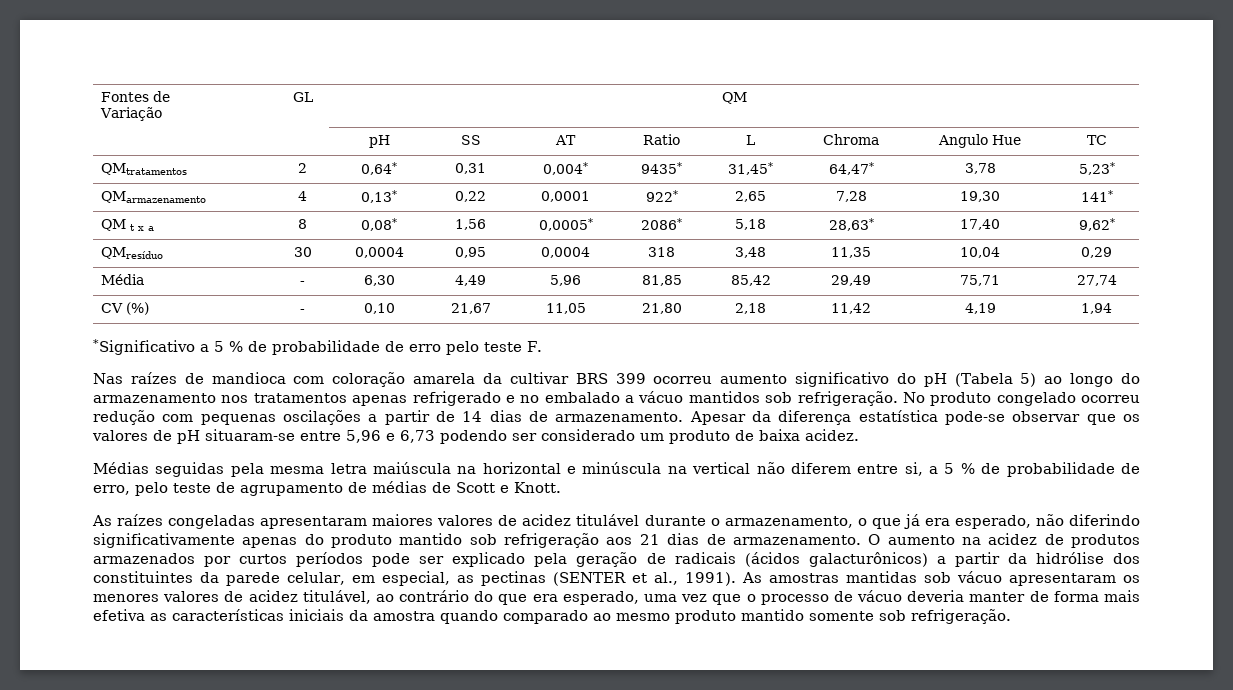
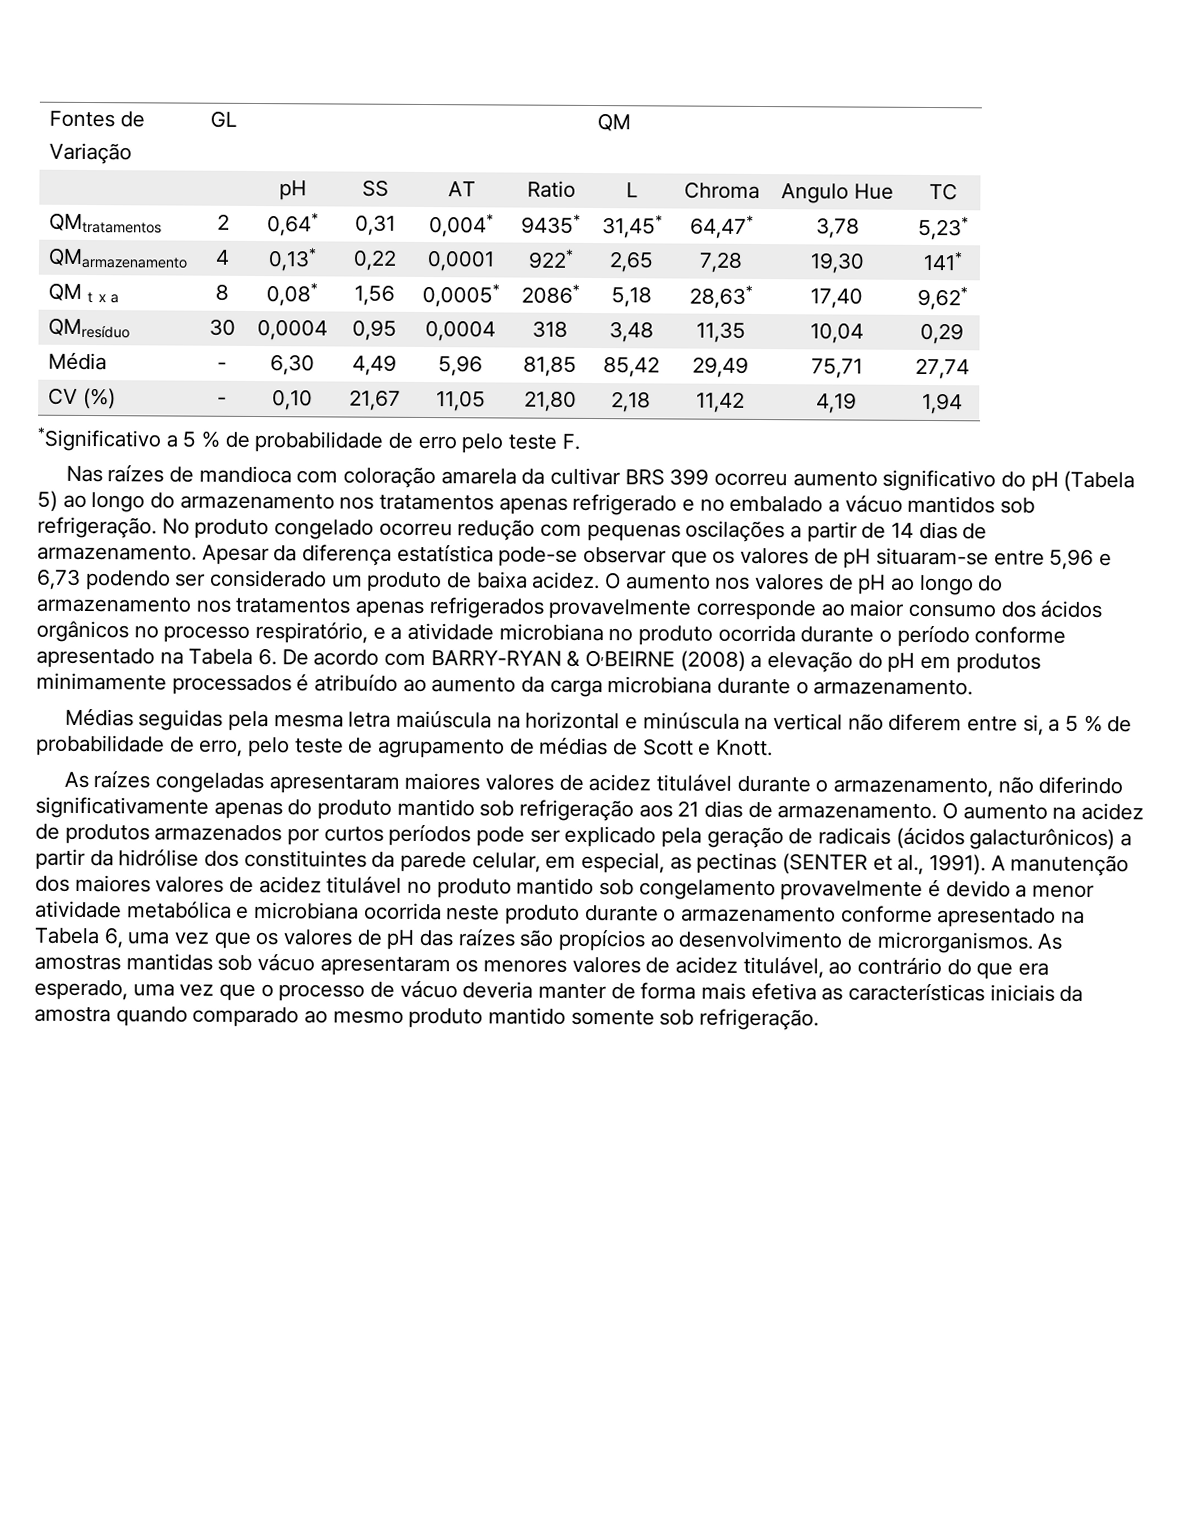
+ O aumento nos valores de pH ao longo do armazenamento nos tratamentos apenas refrigerados provavelmente corresponde ao maior consumo dos ácidos orgânicos no processo respiratório, e a atividade microbiana no produto ocorrida durante o período conforme apresentado na Tabela 6. De acordo com BARRY-RYAN & O,BEIRNE (2008) a elevação do pH em produtos minimamente processados é atribuído ao aumento da carga microbiana durante o armazenamento.
- As raízes congeladas apresentaram maiores valores de acidez titulável durante o armazenamento, o que já era esperado, não diferindo significativamente apenas do produto mantido sob refrigeração aos 21 dias de armazenamento.
+ As raízes congeladas apresentaram maiores valores de acidez titulável durante o armazenamento, não diferindo significativamente apenas do produto mantido sob refrigeração aos 21 dias de armazenamento.
+ A manutenção dos maiores valores de acidez titulável no produto mantido sob congelamento provavelmente é devido a menor atividade metabólica e microbiana ocorrida neste produto durante o armazenamento conforme apresentado na Tabela 6, uma vez que os valores de pH das raízes são propícios ao desenvolvimento de microrganismos.

